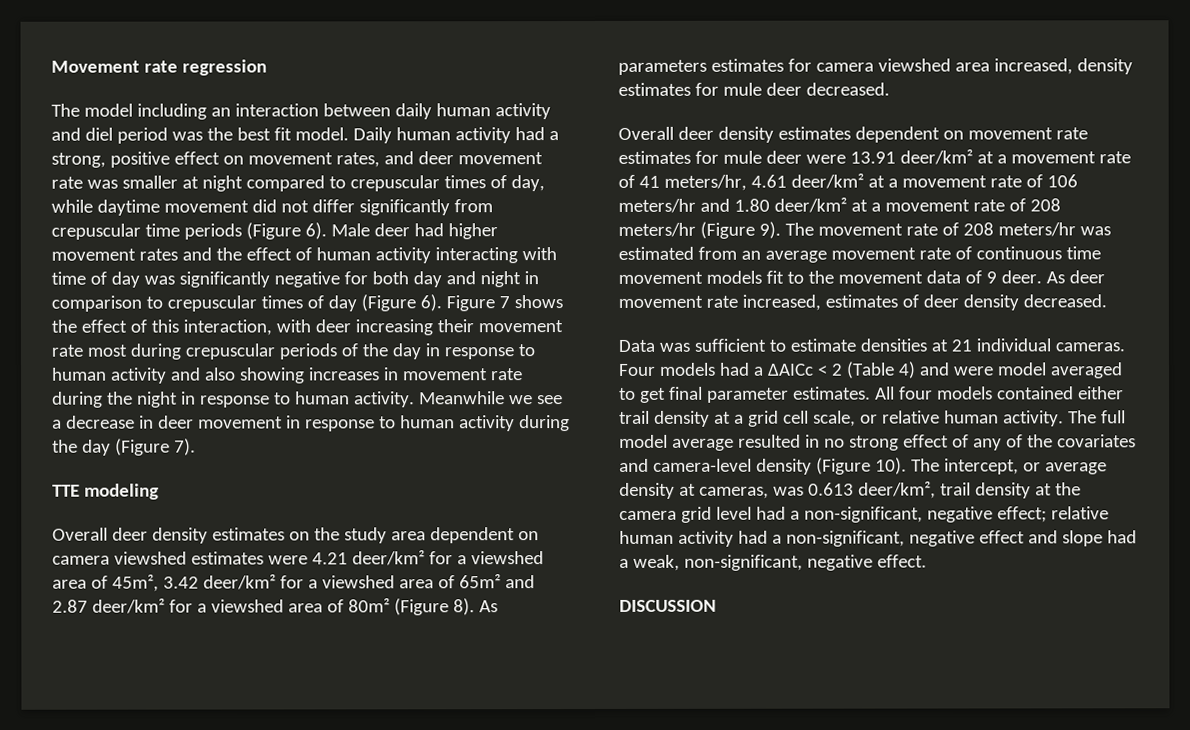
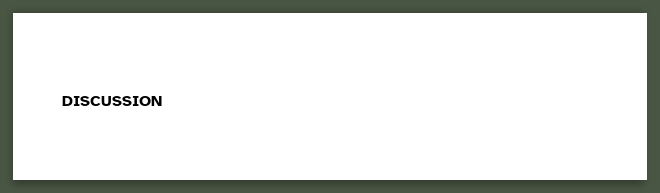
- Movement rate regression
- The model including an interaction between daily human activity and diel period was the best fit model. Daily human activity had a strong, positive effect on movement rates, and deer movement rate was smaller at night compared to crepuscular times of day, while daytime movement did not differ significantly from crepuscular time periods (Figure 6). Male deer had higher movement rates and the effect of human activity interacting with time of day was significantly negative for both day and night in comparison to crepuscular times of day (Figure 6). Figure 7 shows the effect of this interaction, with deer increasing their movement rate most during crepuscular periods of the day in response to human activity and also showing increases in movement rate during the night in response to human activity. Meanwhile we see a decrease in deer movement in response to human activity during the day (Figure 7).
- TTE modeling
- Overall deer density estimates on the study area dependent on camera viewshed estimates were 4.21 deer/km² for a viewshed area of 45m², 3.42 deer/km² for a viewshed area of 65m² and 2.87 deer/km² for a viewshed area of 80m² (Figure 8). As parameters estimates for camera viewshed area increased, density estimates for mule deer decreased.
- Overall deer density estimates dependent on movement rate estimates for mule deer were 13.91 deer/km² at a movement rate of 41 meters/hr, 4.61 deer/km² at a movement rate of 106 meters/hr and 1.80 deer/km² at a movement rate of 208 meters/hr (Figure 9). The movement rate of 208 meters/hr was estimated from an average movement rate of continuous time movement models fit to the movement data of 9 deer. As deer movement rate increased, estimates of deer density decreased.
- Data was sufficient to estimate densities at 21 individual cameras. Four models had a ΔAICc < 2 (Table 4) and were model averaged to get final parameter estimates. All four models contained either trail density at a grid cell scale, or relative human activity. The full model average resulted in no strong effect of any of the covariates and camera-level density (Figure 10). The intercept, or average density at cameras, was 0.613 deer/km², trail density at the camera grid level had a non-significant, negative effect; relative human activity had a non-significant, negative effect and slope had a weak, non-significant, negative effect.

